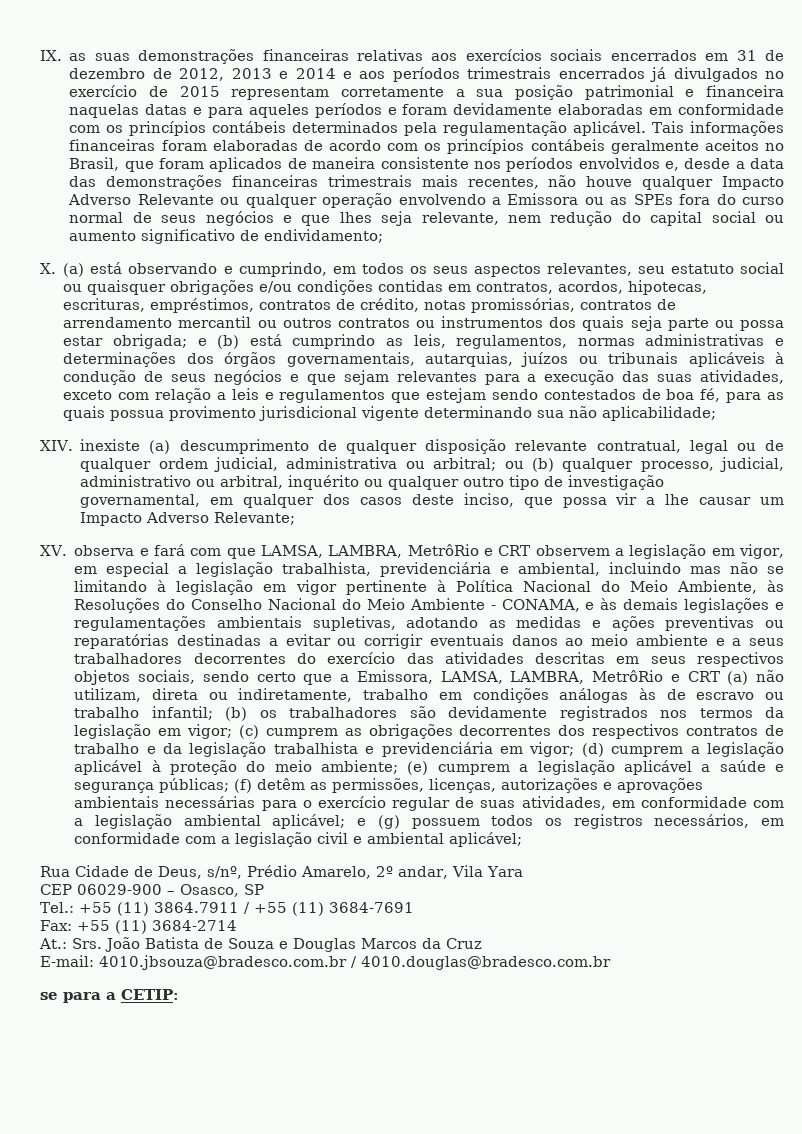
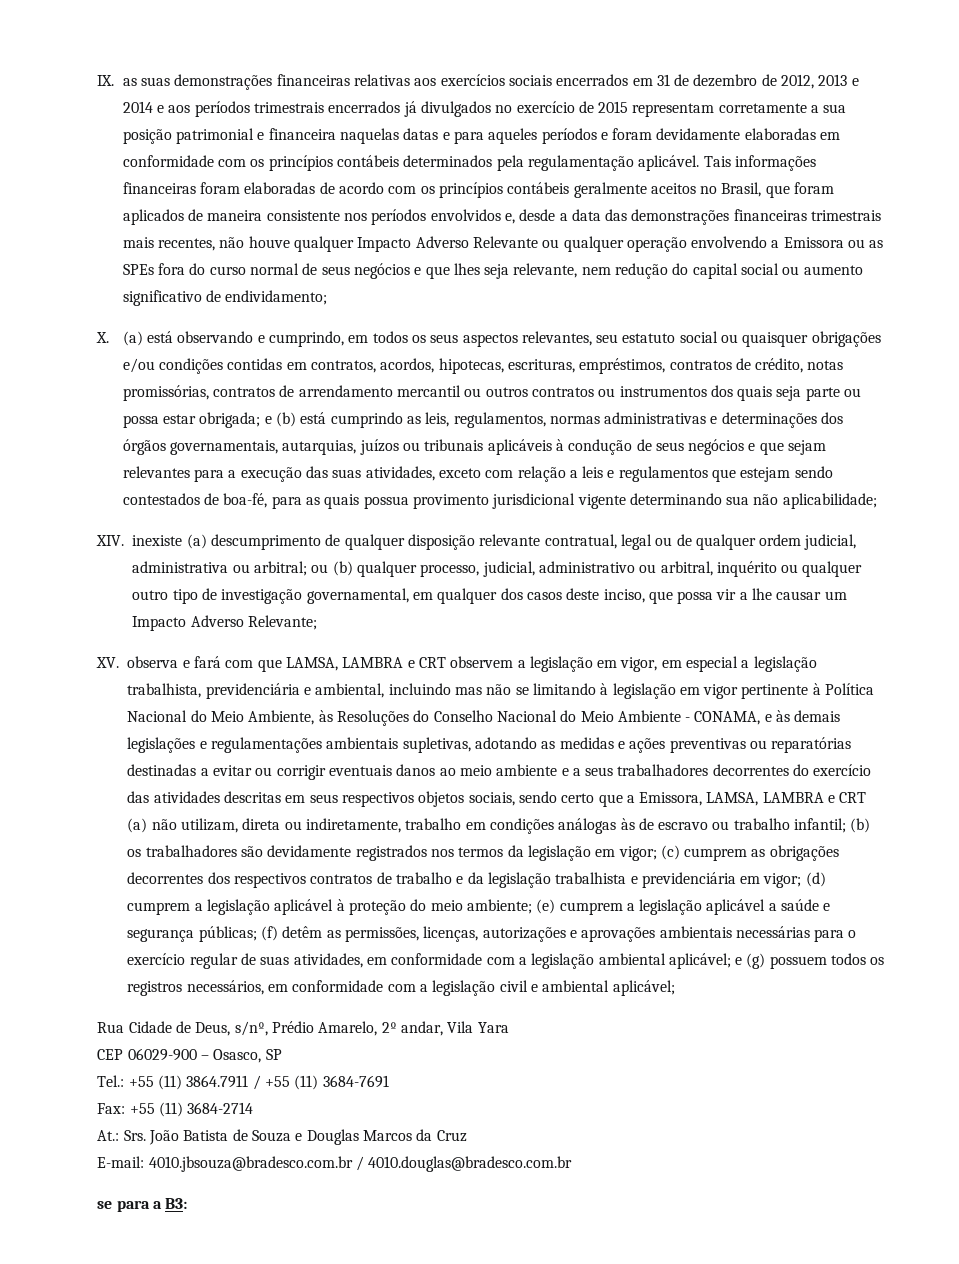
- e (b) está cumprindo as leis, regulamentos, normas administrativas e determinações dos órgãos governamentais, autarquias, juízos ou tribunais aplicáveis à condução de seus negócios e que sejam relevantes para a execução das suas atividades, exceto com relação a leis e regulamentos que estejam sendo contestados de boa fé, para as quais possua provimento jurisdicional vigente determinando sua não aplicabilidade;
+ e (b) está cumprindo as leis, regulamentos, normas administrativas e determinações dos órgãos governamentais, autarquias, juízos ou tribunais aplicáveis à condução de seus negócios e que sejam relevantes para a execução das suas atividades, exceto com relação a leis e regulamentos que estejam sendo contestados de boa-fé, para as quais possua provimento jurisdicional vigente determinando sua não aplicabilidade;
- XV. observa e fará com que LAMSA, LAMBRA, MetrôRio e CRT observem a legislação em vigor, em especial a legislação trabalhista, previdenciária e ambiental, incluindo mas não se limitando à legislação em vigor pertinente à Política Nacional do Meio Ambiente, às Resoluções do Conselho Nacional do Meio Ambiente - CONAMA, e às demais legislações e regulamentações ambientais supletivas, adotando as medidas e ações preventivas ou reparatórias destinadas a evitar ou corrigir eventuais danos ao meio ambiente e a seus trabalhadores decorrentes do exercício das atividades descritas em seus respectivos objetos sociais, sendo certo que a Emissora, LAMSA, LAMBRA, MetrôRio e CRT (a) não utilizam, direta ou indiretamente, trabalho em condições análogas às de escravo ou trabalho infantil;
+ XV. observa e fará com que LAMSA, LAMBRA e CRT observem a legislação em vigor, em especial a legislação trabalhista, previdenciária e ambiental, incluindo mas não se limitando à legislação em vigor pertinente à Política Nacional do Meio Ambiente, às Resoluções do Conselho Nacional do Meio Ambiente - CONAMA, e às demais legislações e regulamentações ambientais supletivas, adotando as medidas e ações preventivas ou reparatórias destinadas a evitar ou corrigir eventuais danos ao meio ambiente e a seus trabalhadores decorrentes do exercício das atividades descritas em seus respectivos objetos sociais, sendo certo que a Emissora, LAMSA, LAMBRA e CRT (a) não utilizam, direta ou indiretamente, trabalho em condições análogas às de escravo ou trabalho infantil;
- se para a CETIP:
+ se para a B3:

